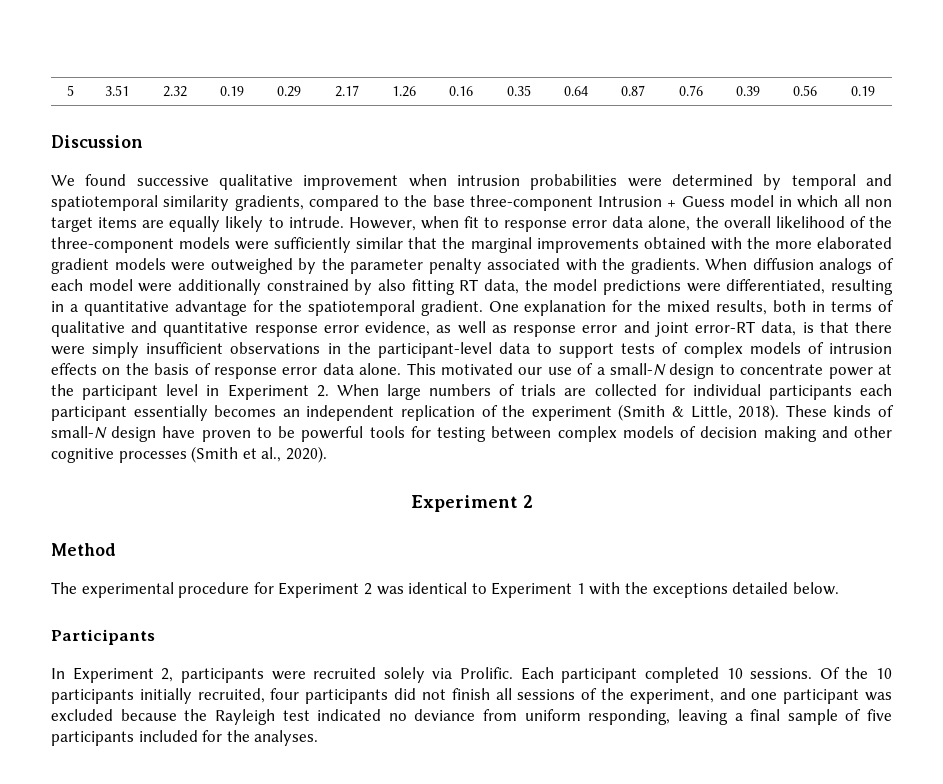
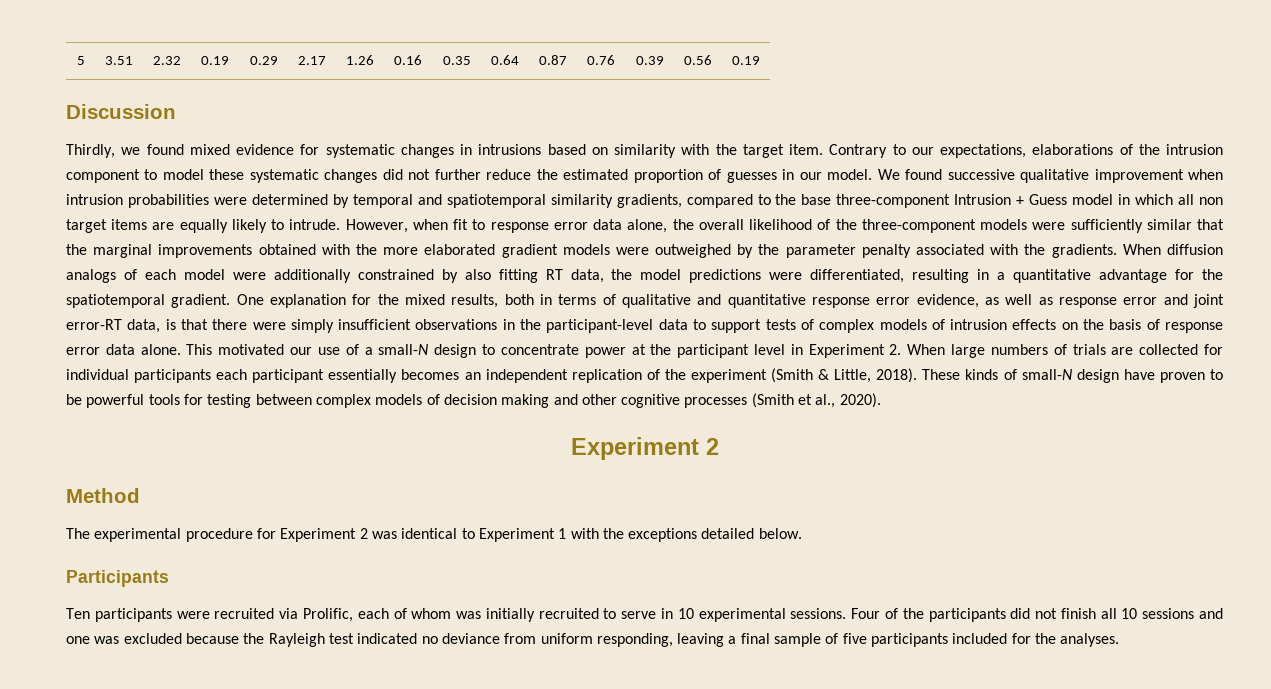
+ Thirdly, we found mixed evidence for systematic changes in intrusions based on similarity with the target item. Contrary to our expectations, elaborations of the intrusion component to model these systematic changes did not further reduce the estimated proportion of guesses in our model.
- In Experiment 2, participants were recruited solely via Prolific. Each participant completed 10 sessions. Of the 10 participants initially recruited, four participants did not finish all sessions of the experiment, and one participant was excluded because the Rayleigh test indicated no deviance from uniform responding, leaving a final sample of five participants included for the analyses.
+ Ten participants were recruited via Prolific, each of whom was initially recruited to serve in 10 experimental sessions. Four of the participants did not finish all 10 sessions and one was excluded because the Rayleigh test indicated no deviance from uniform responding, leaving a final sample of five participants included for the analyses.

